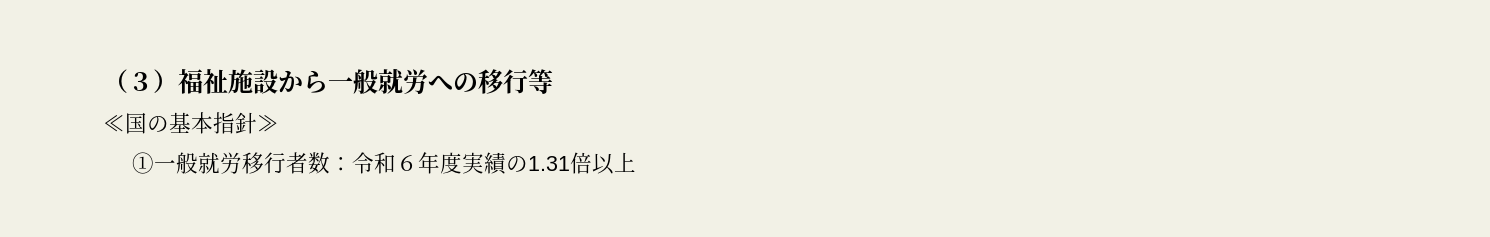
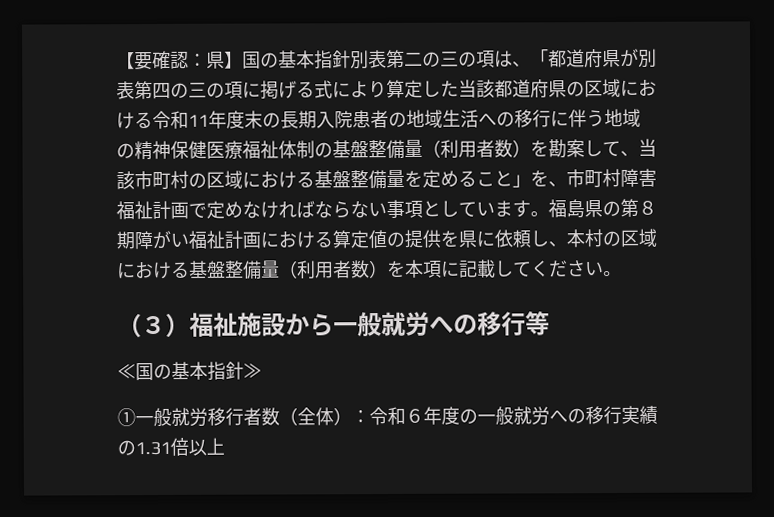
+ 【要確認：県】国の基本指針別表第二の三の項は、「都道府県が別表第四の三の項に掲げる式により算定した当該都道府県の区域における令和11年度末の長期入院患者の地域生活への移行に伴う地域の精神保健医療福祉体制の基盤整備量（利用者数）を勘案して、当該市町村の区域における基盤整備量を定めること」を、市町村障害福祉計画で定めなければならない事項としています。福島県の第８期障がい福祉計画における算定値の提供を県に依頼し、本村の区域における基盤整備量（利用者数）を本項に記載してください。
- ①一般就労移行者数：令和６年度実績の1.31倍以上
+ ①一般就労移行者数（全体）：令和６年度の一般就労への移行実績の1.31倍以上

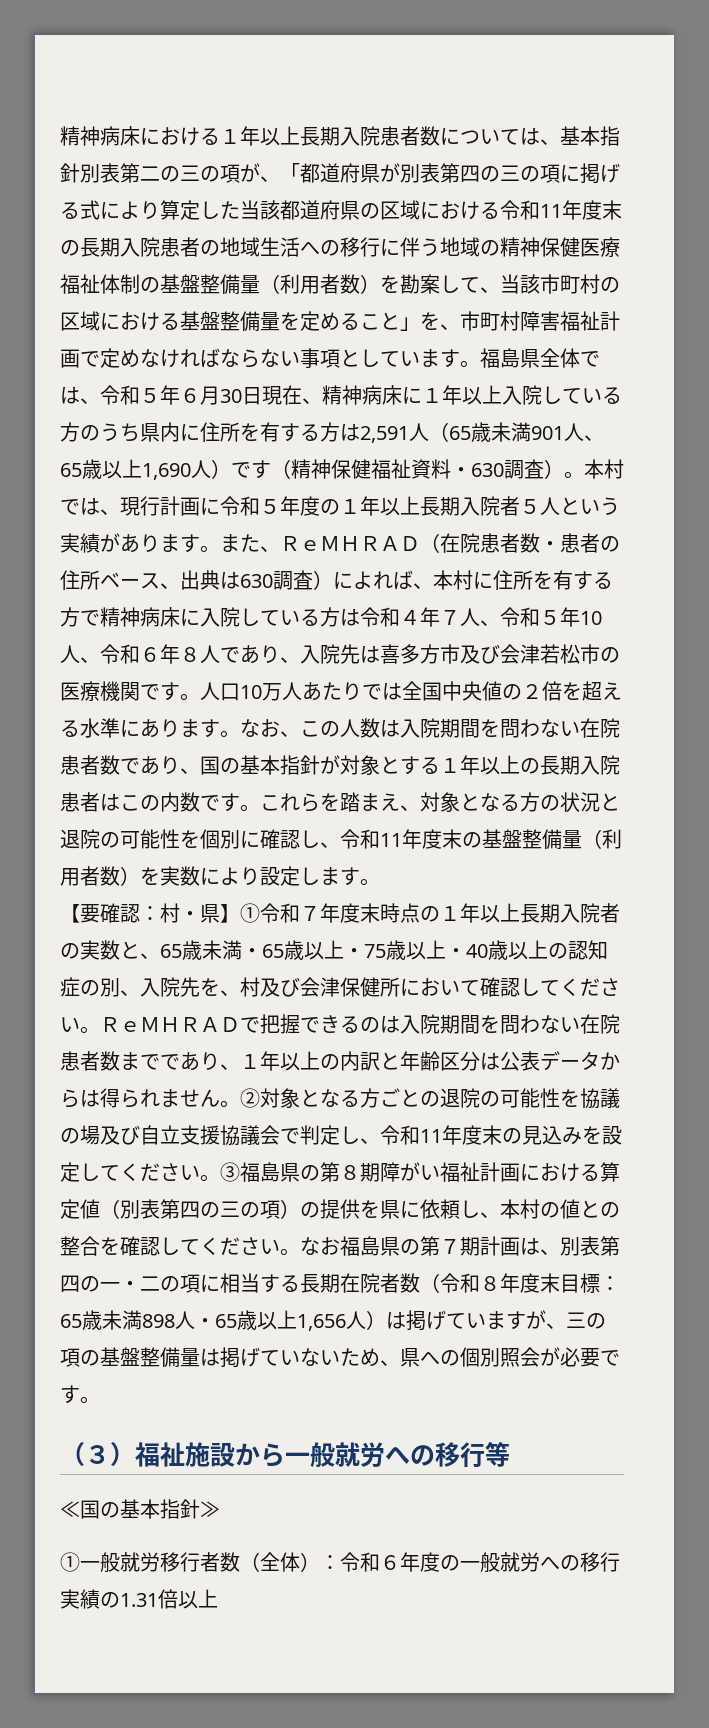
- 【要確認：県】国の基本指針別表第二の三の項は、「都道府県が別表第四の三の項に掲げる式により算定した当該都道府県の区域における令和11年度末の長期入院患者の地域生活への移行に伴う地域の精神保健医療福祉体制の基盤整備量（利用者数）を勘案して、当該市町村の区域における基盤整備量を定めること」を、市町村障害福祉計画で定めなければならない事項としています。
+ 精神病床における１年以上長期入院患者数については、基本指針別表第二の三の項が、「都道府県が別表第四の三の項に掲げる式により算定した当該都道府県の区域における令和11年度末の長期入院患者の地域生活への移行に伴う地域の精神保健医療福祉体制の基盤整備量（利用者数）を勘案して、当該市町村の区域における基盤整備量を定めること」を、市町村障害福祉計画で定めなければならない事項としています。
- 福島県の第８期障がい福祉計画における算定値の提供を県に依頼し、本村の区域における基盤整備量（利用者数）を本項に記載してください。
+ 福島県全体では、令和５年６月30日現在、精神病床に１年以上入院している方のうち県内に住所を有する方は2,591人（65歳未満901人、65歳以上1,690人）です（精神保健福祉資料・630調査）。本村では、現行計画に令和５年度の１年以上長期入院者５人という実績があります。また、ＲｅＭＨＲＡＤ（在院患者数・患者の住所ベース、出典は630調査）によれば、本村に住所を有する方で精神病床に入院している方は令和４年７人、令和５年10人、令和６年８人であり、入院先は喜多方市及び会津若松市の医療機関です。人口10万人あたりでは全国中央値の２倍を超える水準にあります。なお、この人数は入院期間を問わない在院患者数であり、国の基本指針が対象とする１年以上の長期入院患者はこの内数です。これらを踏まえ、対象となる方の状況と退院の可能性を個別に確認し、令和11年度末の基盤整備量（利用者数）を実数により設定します。
+ 【要確認：村・県】①令和７年度末時点の１年以上長期入院者の実数と、65歳未満・65歳以上・75歳以上・40歳以上の認知症の別、入院先を、村及び会津保健所において確認してください。ＲｅＭＨＲＡＤで把握できるのは入院期間を問わない在院患者数までであり、１年以上の内訳と年齢区分は公表データからは得られません。②対象となる方ごとの退院の可能性を協議の場及び自立支援協議会で判定し、令和11年度末の見込みを設定してください。③福島県の第８期障がい福祉計画における算定値（別表第四の三の項）の提供を県に依頼し、本村の値との整合を確認してください。なお福島県の第７期計画は、別表第四の一・二の項に相当する長期在院者数（令和８年度末目標：65歳未満898人・65歳以上1,656人）は掲げていますが、三の項の基盤整備量は掲げていないため、県への個別照会が必要です。

